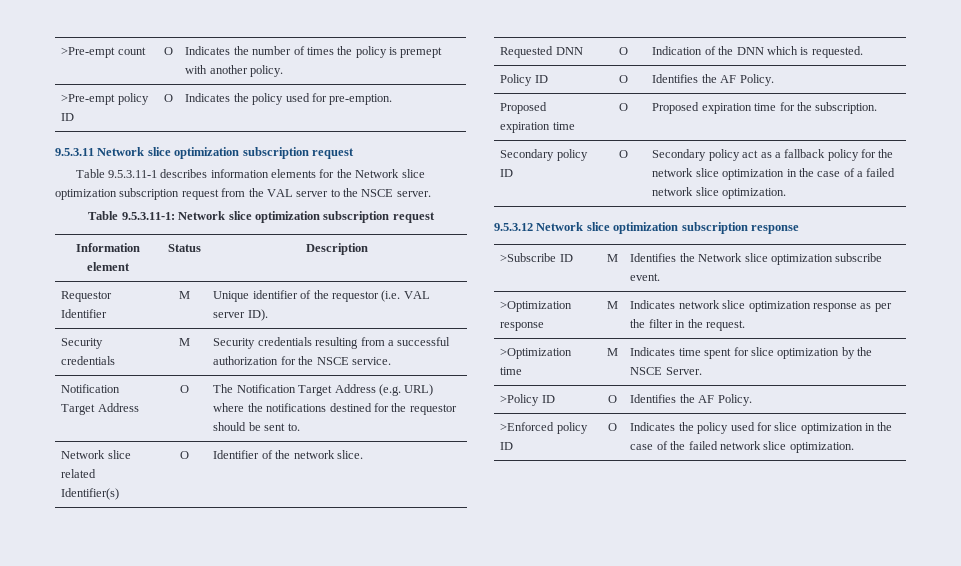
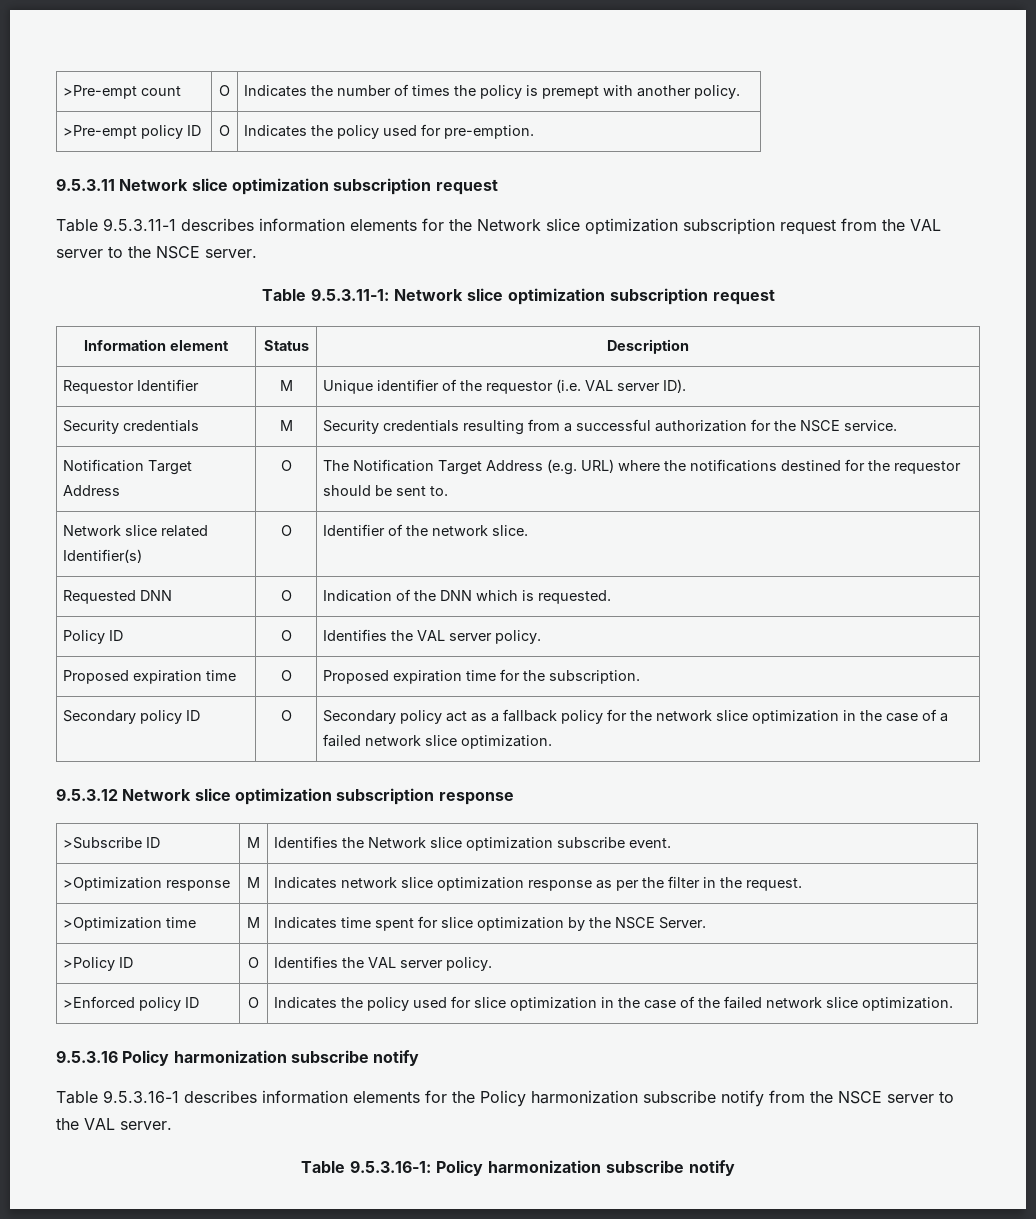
- Policy ID | O | Identifies the AF Policy.
+ Policy ID | O | Identifies the VAL server policy.
- >Policy ID | O | Identifies the AF Policy.
+ >Policy ID | O | Identifies the VAL server policy.
+ 9.5.3.16 Policy harmonization subscribe notify
+ Table 9.5.3.16-1 describes information elements for the Policy harmonization subscribe notify from the NSCE server to the VAL server.
+ Table 9.5.3.16-1: Policy harmonization subscribe notify

